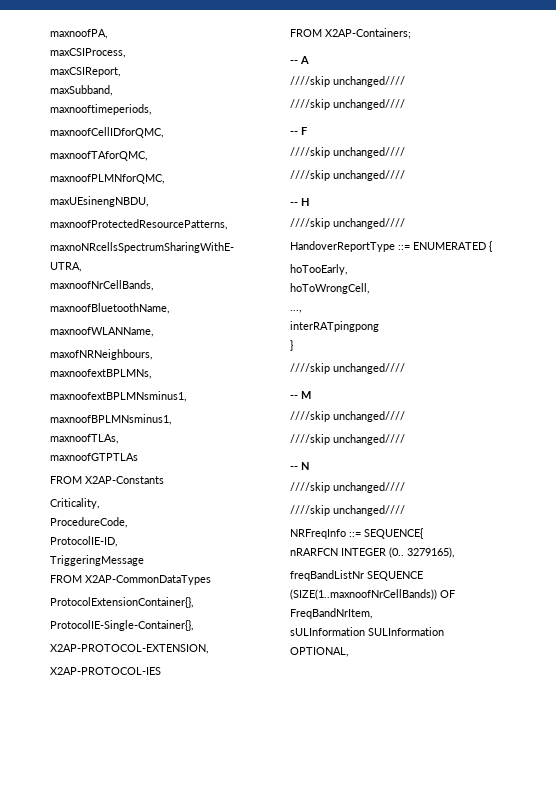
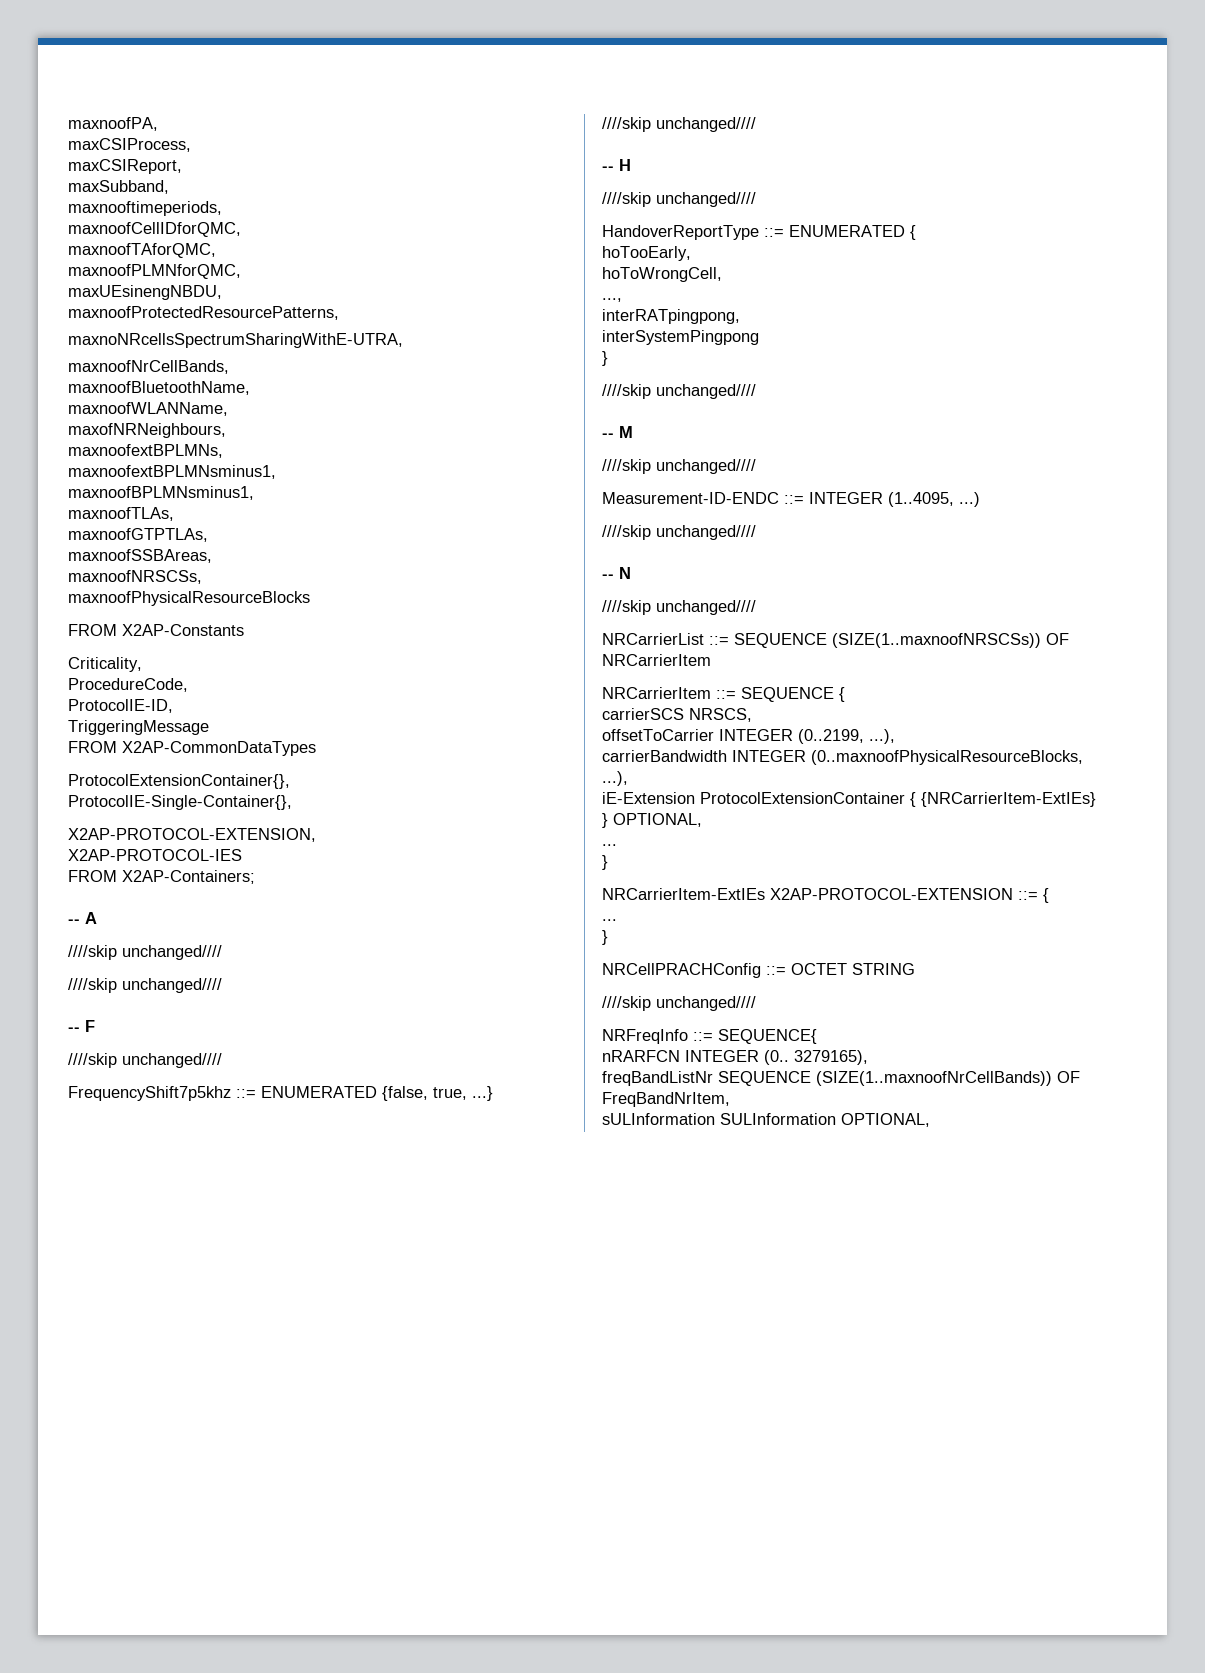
- maxnoofGTPTLAs
+ maxnoofGTPTLAs,
+ maxnoofSSBAreas,
+ maxnoofNRSCSs,
+ maxnoofPhysicalResourceBlocks
+ FrequencyShift7p5khz ::= ENUMERATED {false, true, ...}
- interRATpingpong
+ interRATpingpong,
+ interSystemPingpong
+ Measurement-ID-ENDC ::= INTEGER (1..4095, ...)
+ NRCarrierList ::= SEQUENCE (SIZE(1..maxnoofNRSCSs)) OF NRCarrierItem
+ NRCarrierItem ::= SEQUENCE {
+ carrierSCS NRSCS,
+ offsetToCarrier INTEGER (0..2199, ...),
+ carrierBandwidth INTEGER (0..maxnoofPhysicalResourceBlocks, ...),
+ iE-Extension ProtocolExtensionContainer { {NRCarrierItem-ExtIEs} } OPTIONAL,
+ ...
+ }
+ NRCarrierItem-ExtIEs X2AP-PROTOCOL-EXTENSION ::= {
+ ...
+ }
+ NRCellPRACHConfig ::= OCTET STRING

